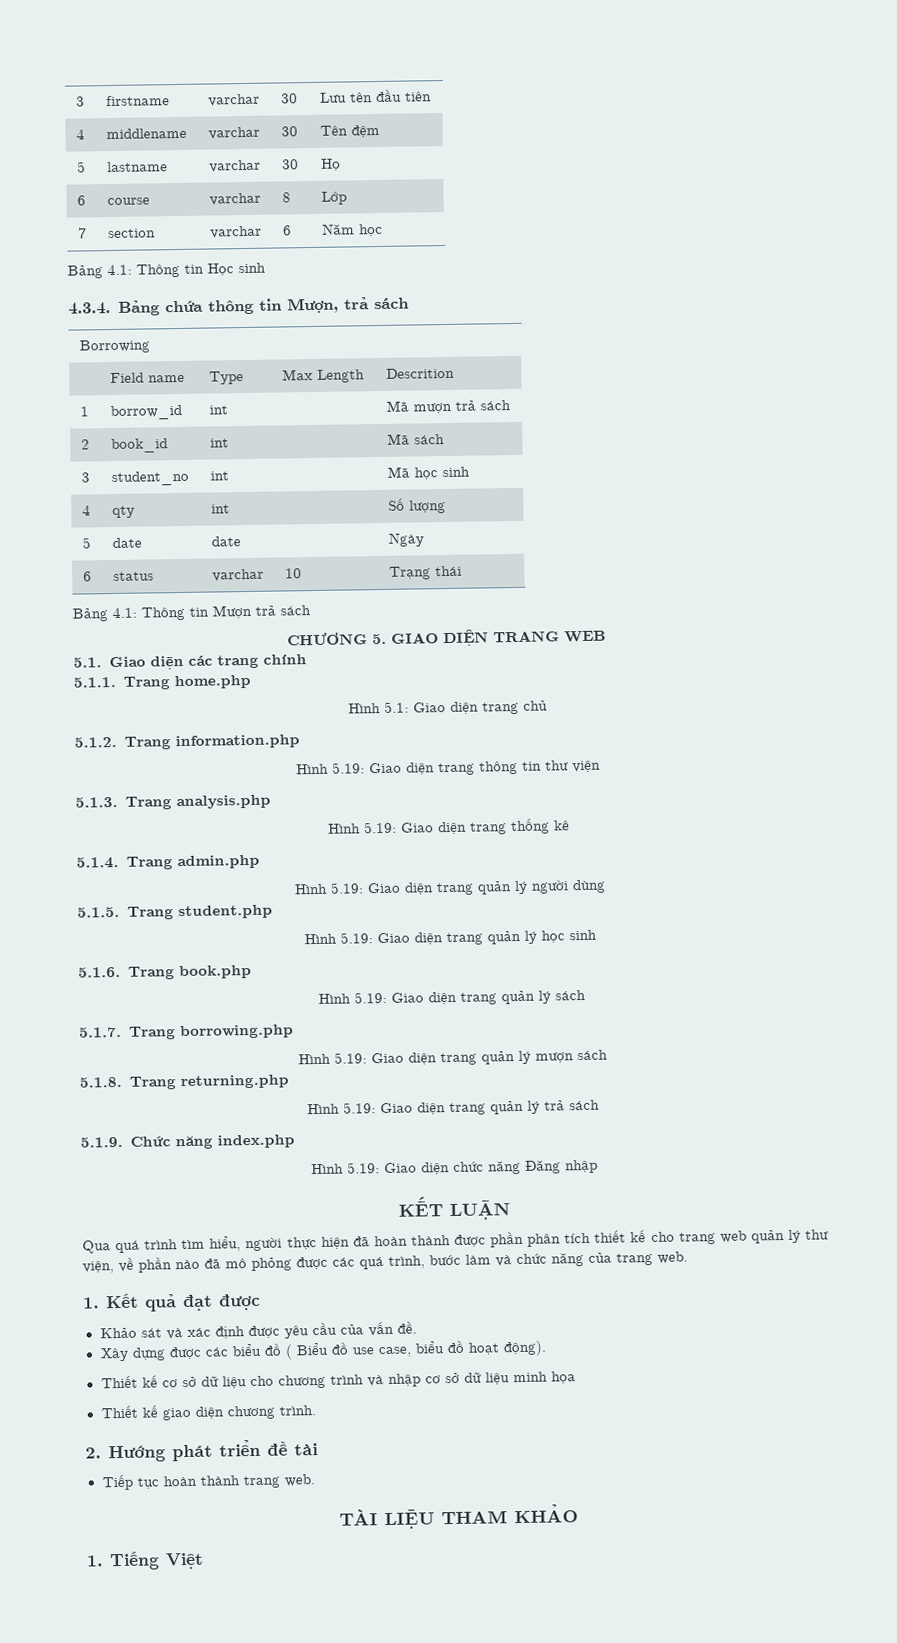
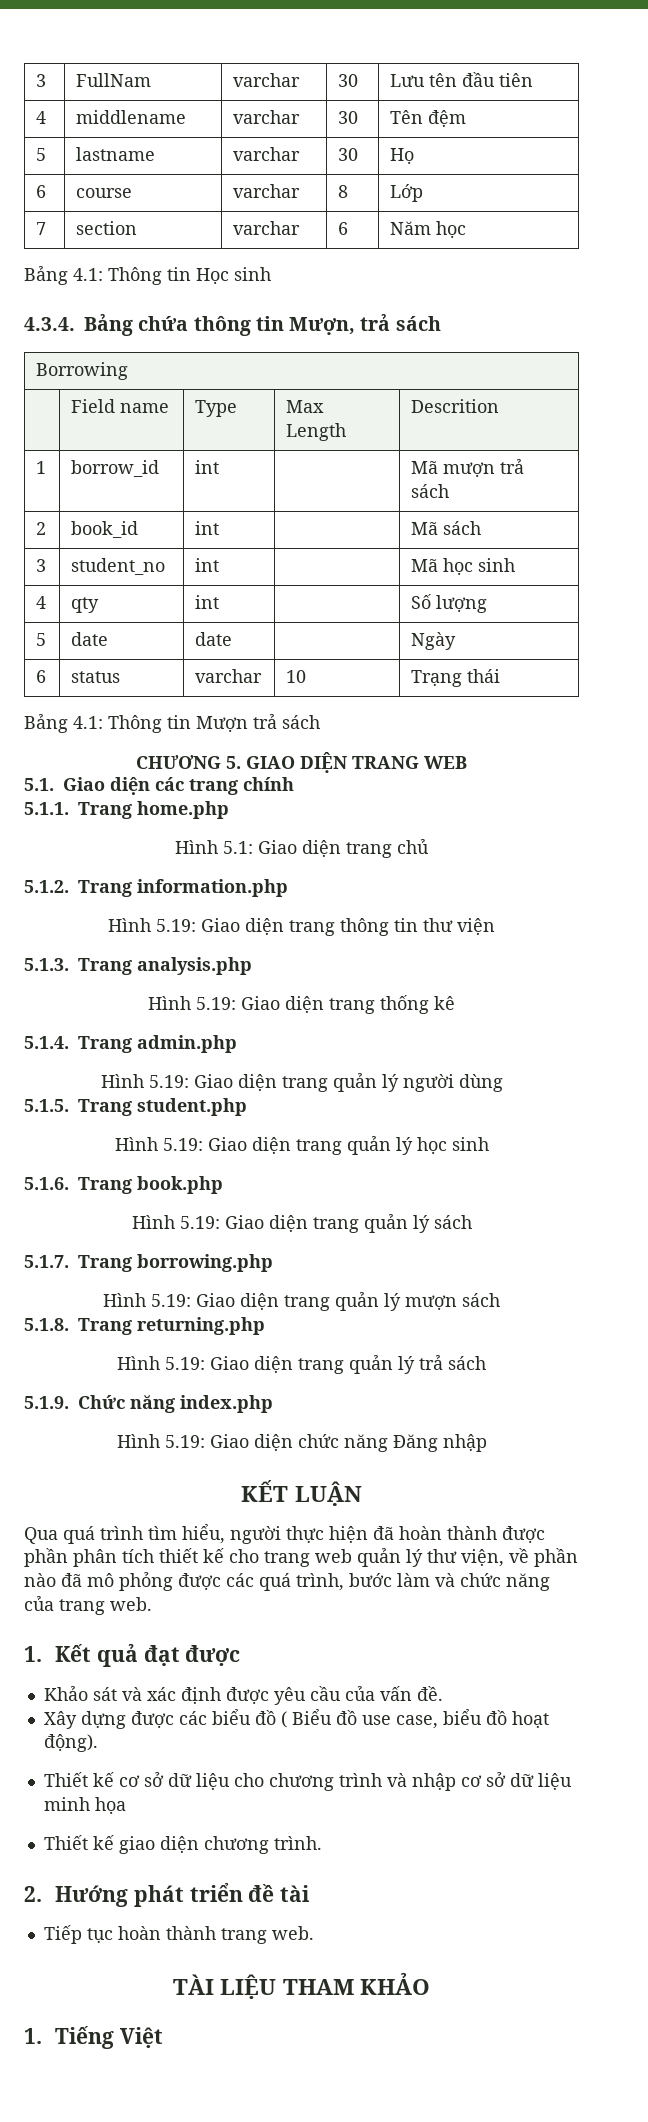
- 3 | firstname | varchar | 30 | Lưu tên đầu tiên
+ 3 | FullNam | varchar | 30 | Lưu tên đầu tiên

